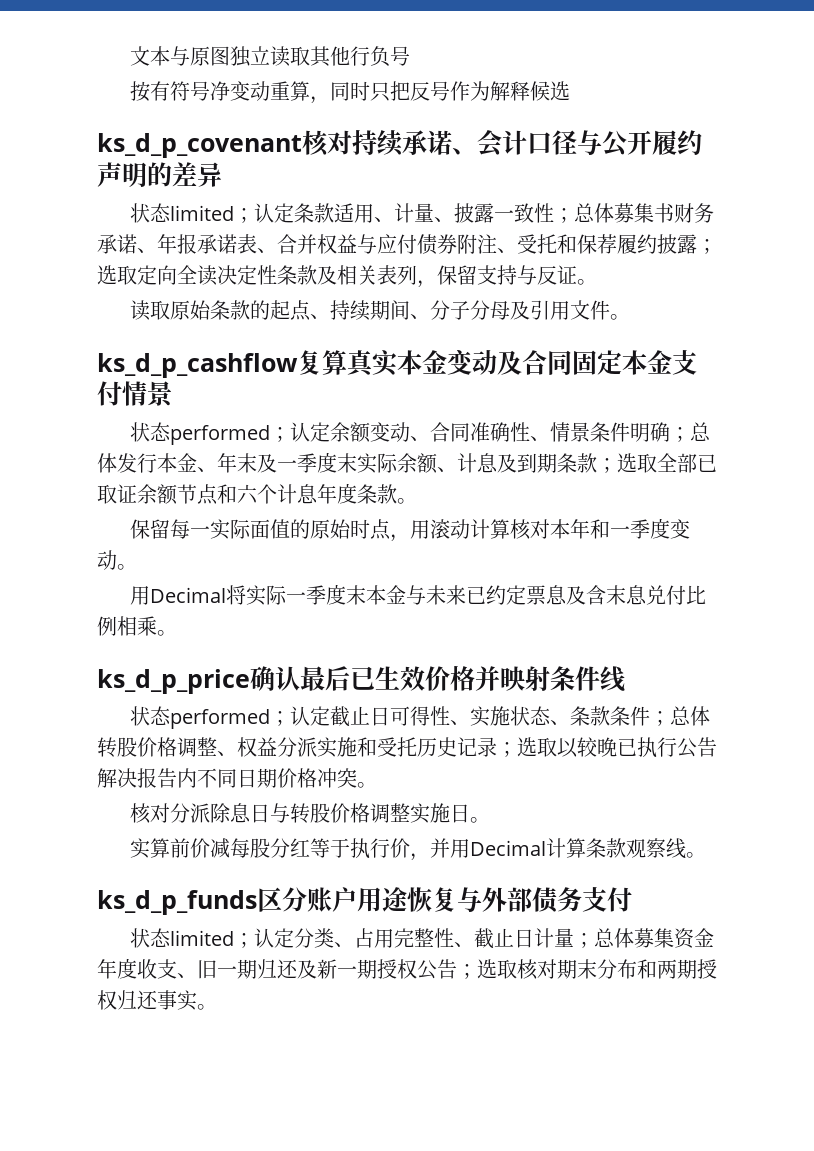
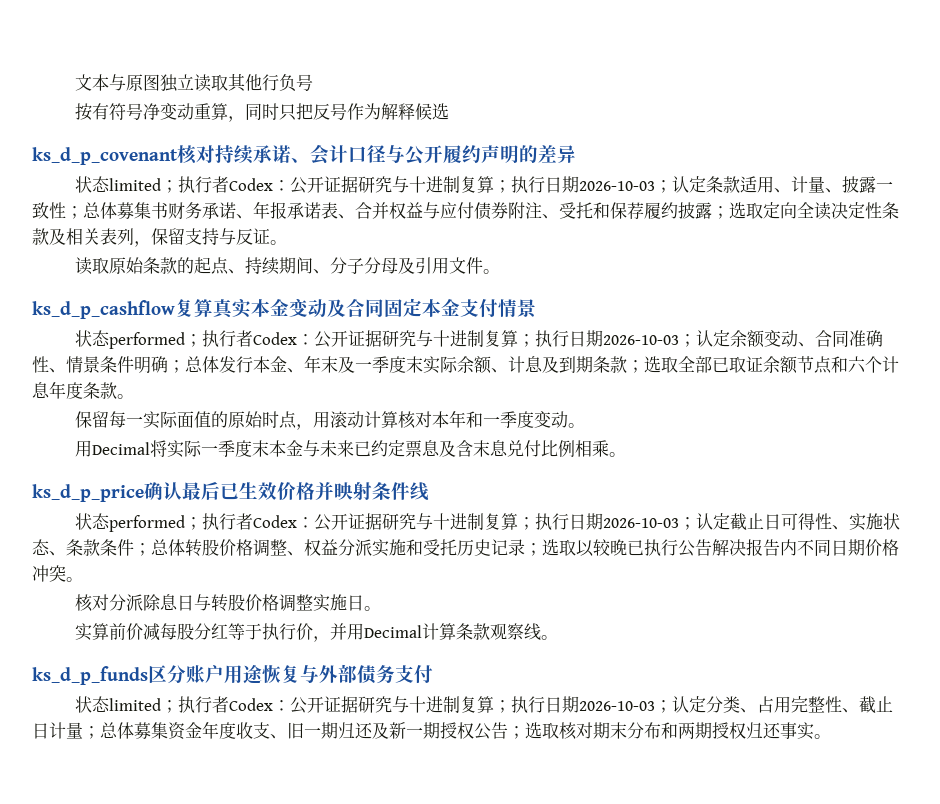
- 状态limited；认定条款适用、计量、披露一致性；总体募集书财务承诺、年报承诺表、合并权益与应付债券附注、受托和保荐履约披露；选取定向全读决定性条款及相关表列，保留支持与反证。
+ 状态limited；执行者Codex：公开证据研究与十进制复算；执行日期2026-10-03；认定条款适用、计量、披露一致性；总体募集书财务承诺、年报承诺表、合并权益与应付债券附注、受托和保荐履约披露；选取定向全读决定性条款及相关表列，保留支持与反证。
- 状态performed；认定余额变动、合同准确性、情景条件明确；总体发行本金、年末及一季度末实际余额、计息及到期条款；选取全部已取证余额节点和六个计息年度条款。
+ 状态performed；执行者Codex：公开证据研究与十进制复算；执行日期2026-10-03；认定余额变动、合同准确性、情景条件明确；总体发行本金、年末及一季度末实际余额、计息及到期条款；选取全部已取证余额节点和六个计息年度条款。
- 状态performed；认定截止日可得性、实施状态、条款条件；总体转股价格调整、权益分派实施和受托历史记录；选取以较晚已执行公告解决报告内不同日期价格冲突。
+ 状态performed；执行者Codex：公开证据研究与十进制复算；执行日期2026-10-03；认定截止日可得性、实施状态、条款条件；总体转股价格调整、权益分派实施和受托历史记录；选取以较晚已执行公告解决报告内不同日期价格冲突。
- 状态limited；认定分类、占用完整性、截止日计量；总体募集资金年度收支、旧一期归还及新一期授权公告；选取核对期末分布和两期授权归还事实。
+ 状态limited；执行者Codex：公开证据研究与十进制复算；执行日期2026-10-03；认定分类、占用完整性、截止日计量；总体募集资金年度收支、旧一期归还及新一期授权公告；选取核对期末分布和两期授权归还事实。

